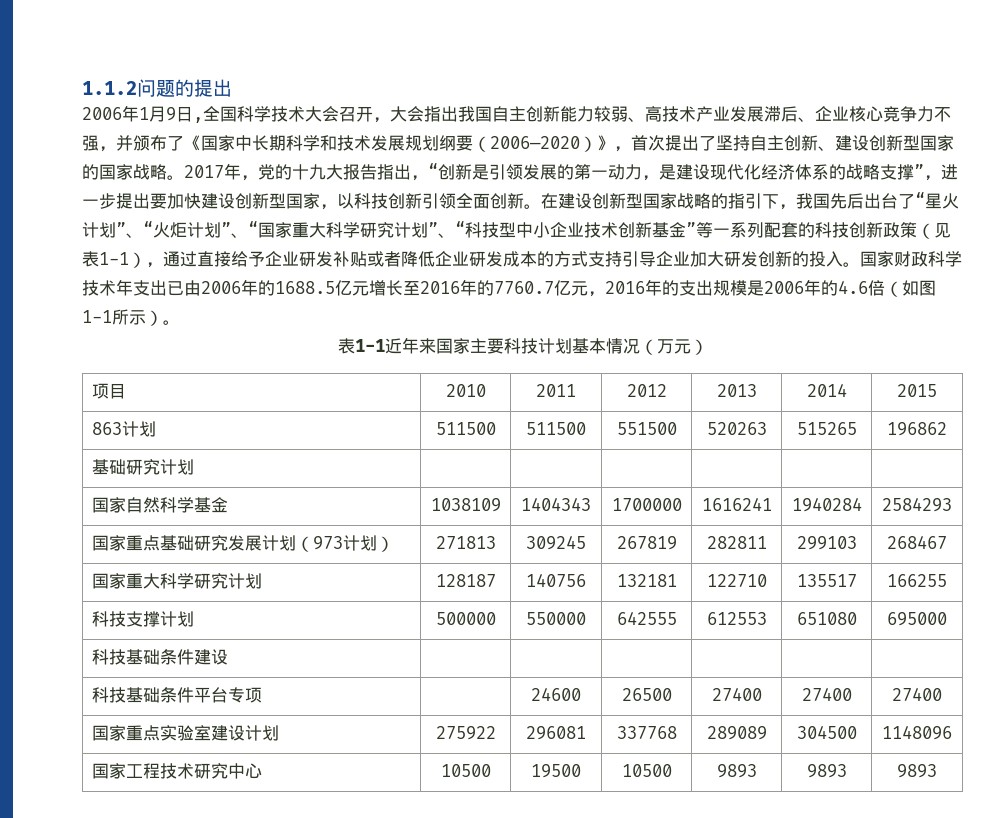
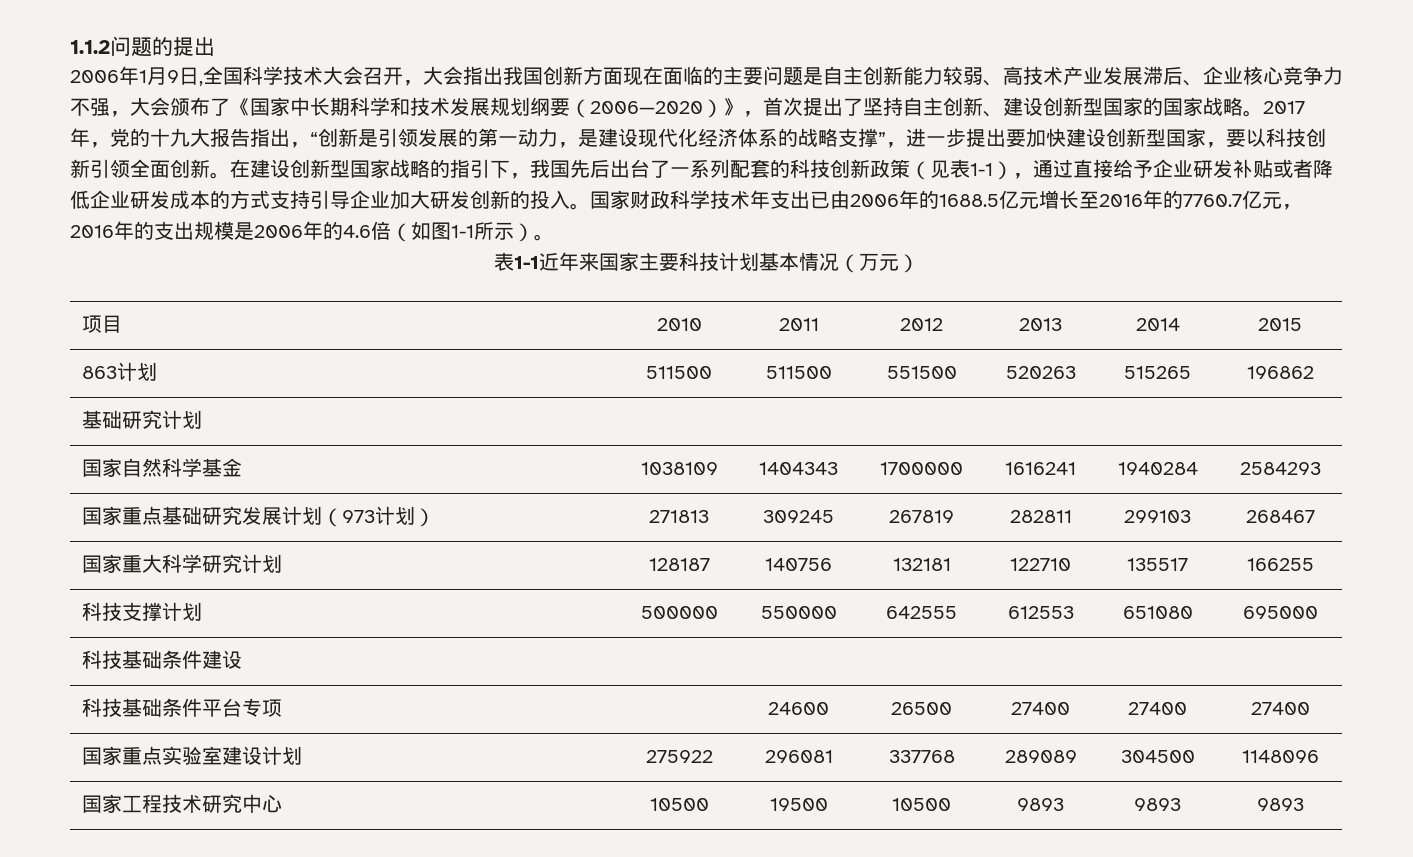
- 2006年1月9日,全国科学技术大会召开，大会指出我国自主创新能力较弱、高技术产业发展滞后、企业核心竞争力不强，并颁布了《国家中长期科学和技术发展规划纲要（2006—2020）》，首次提出了坚持自主创新、建设创新型国家的国家战略。
+ 2006年1月9日,全国科学技术大会召开，大会指出我国创新方面现在面临的主要问题是自主创新能力较弱、高技术产业发展滞后、企业核心竞争力不强，大会颁布了《国家中长期科学和技术发展规划纲要（2006—2020）》，首次提出了坚持自主创新、建设创新型国家的国家战略。
- 2017年，党的十九大报告指出，“创新是引领发展的第一动力，是建设现代化经济体系的战略支撑”，进一步提出要加快建设创新型国家，以科技创新引领全面创新。
+ 2017年，党的十九大报告指出，“创新是引领发展的第一动力，是建设现代化经济体系的战略支撑”，进一步提出要加快建设创新型国家，要以科技创新引领全面创新。
- 在建设创新型国家战略的指引下，我国先后出台了“星火计划”、“火炬计划”、“国家重大科学研究计划”、“科技型中小企业技术创新基金”等一系列配套的科技创新政策（见表1-1），通过直接给予企业研发补贴或者降低企业研发成本的方式支持引导企业加大研发创新的投入。
+ 在建设创新型国家战略的指引下，我国先后出台了一系列配套的科技创新政策（见表1-1），通过直接给予企业研发补贴或者降低企业研发成本的方式支持引导企业加大研发创新的投入。

